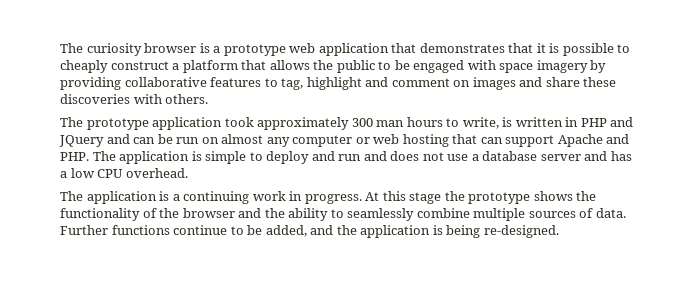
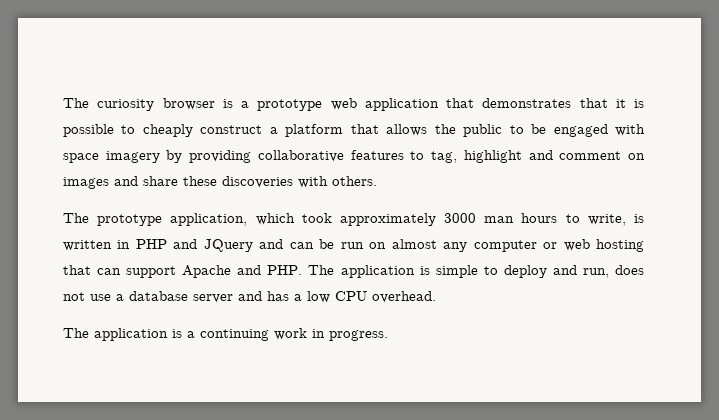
- The prototype application took approximately 300 man hours to write, is written in PHP and JQuery and can be run on almost any computer or web hosting that can support Apache and PHP. The application is simple to deploy and run and does not use a database server and has a low CPU overhead.
+ The prototype application, which took approximately 3000 man hours to write, is written in PHP and JQuery and can be run on almost any computer or web hosting that can support Apache and PHP. The application is simple to deploy and run, does not use a database server and has a low CPU overhead.
- At this stage the prototype shows the functionality of the browser and the ability to seamlessly combine multiple sources of data. Further functions continue to be added, and the application is being re-designed.

